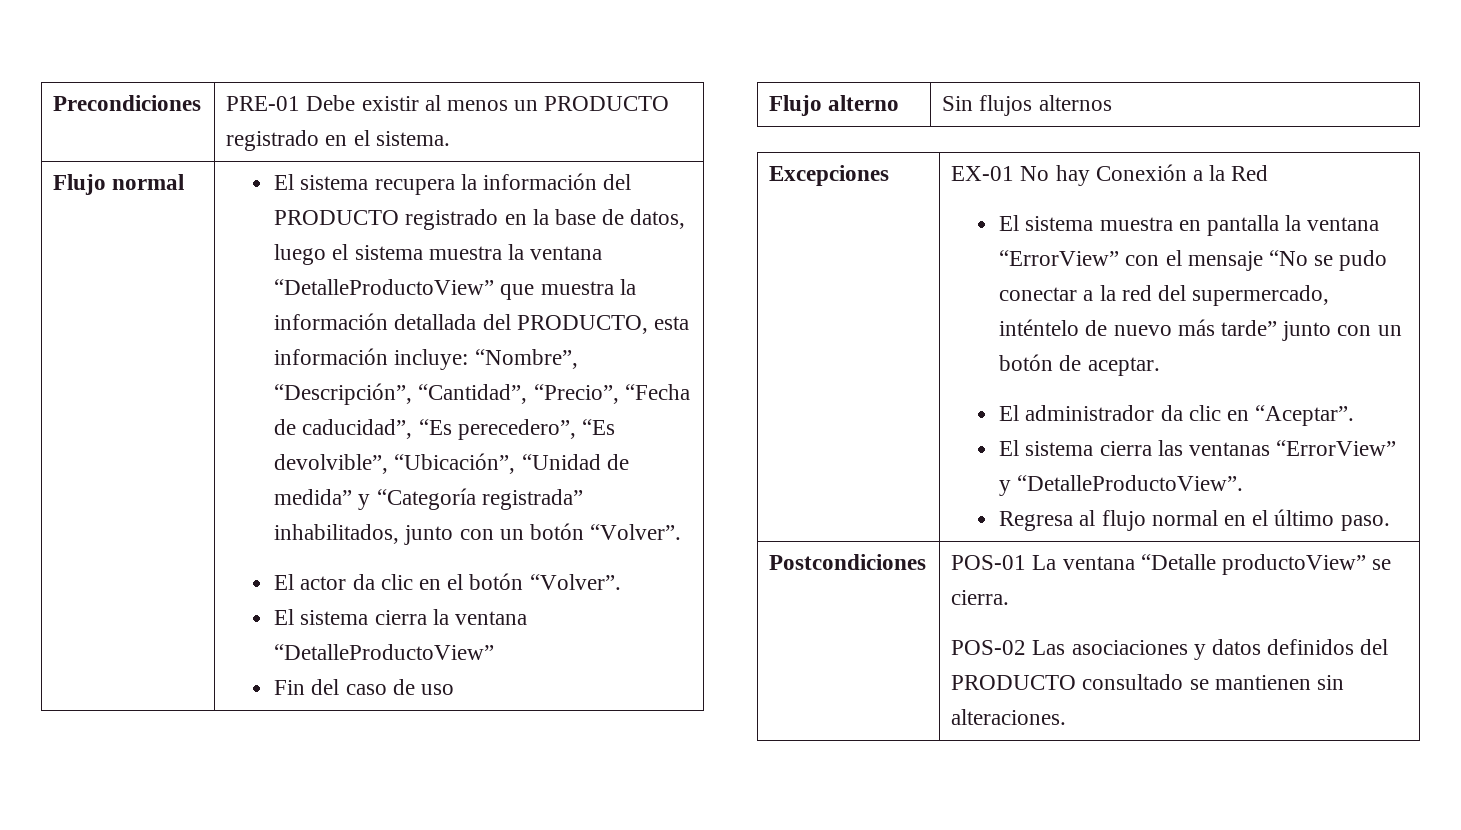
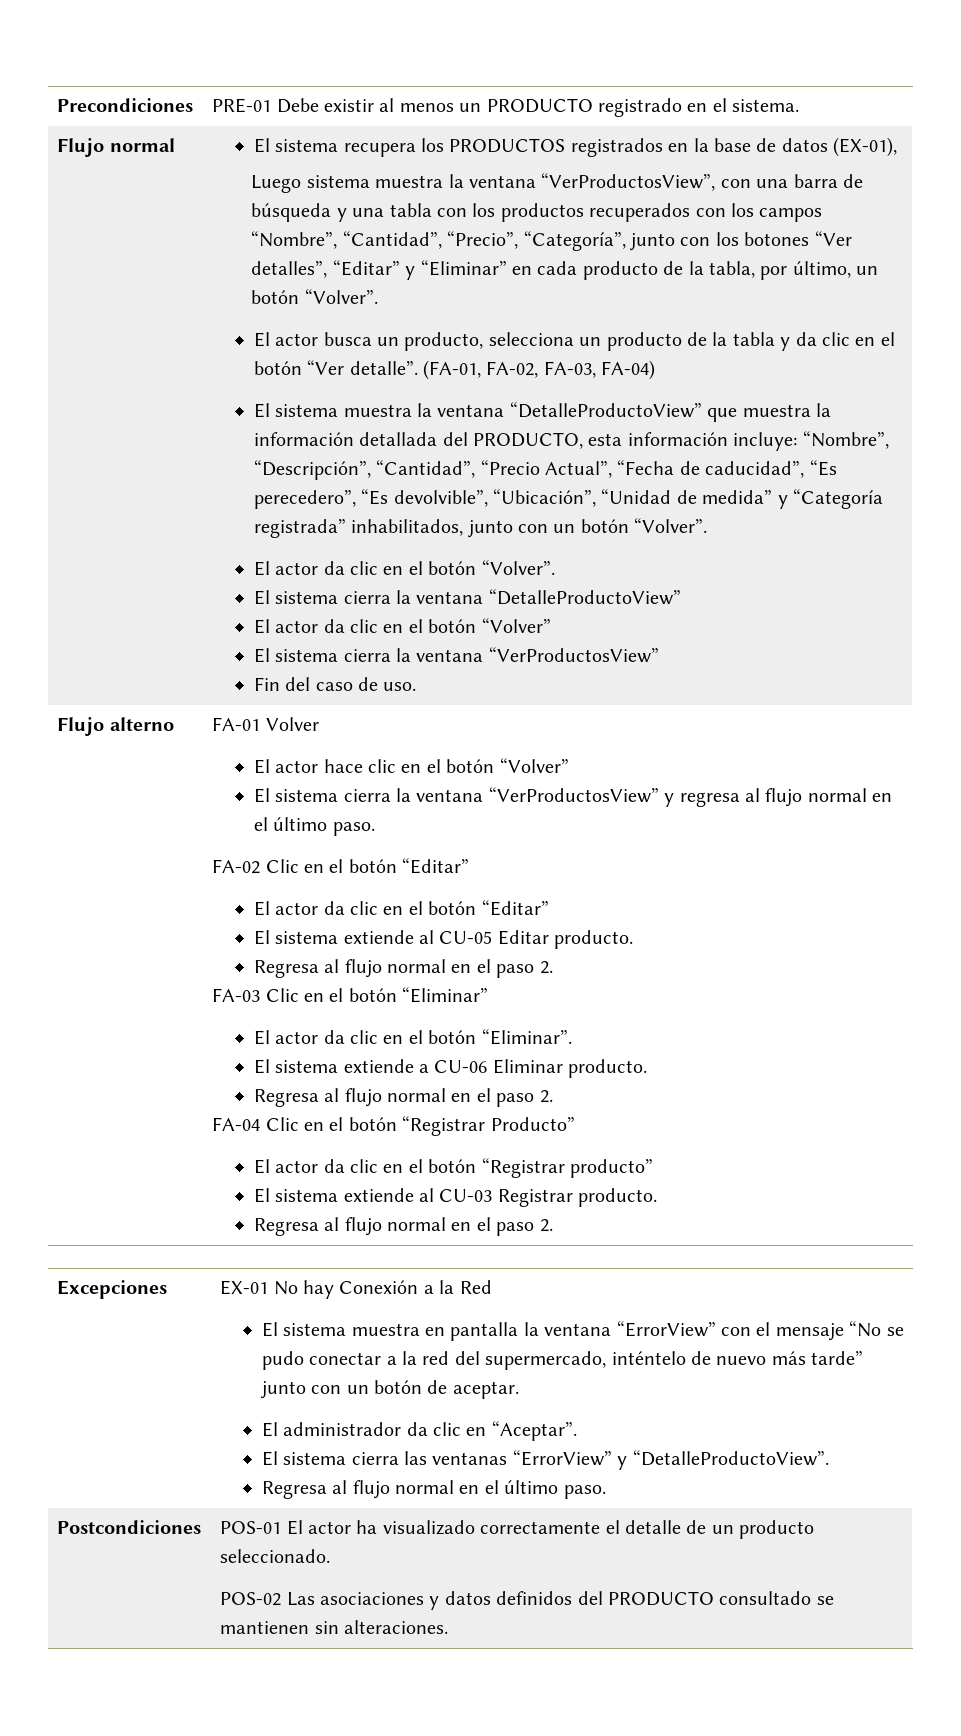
- El sistema recupera la información del PRODUCTO registrado en la base de datos, luego el sistema muestra la ventana “DetalleProductoView” que muestra la información detallada del PRODUCTO, esta información incluye: “Nombre”, “Descripción”, “Cantidad”, “Precio”, “Fecha de caducidad”, “Es perecedero”, “Es devolvible”, “Ubicación”, “Unidad de medida” y “Categoría registrada” inhabilitados, junto con un botón “Volver”.
+ El sistema recupera los PRODUCTOS registrados en la base de datos (EX-01),
+ Luego sistema muestra la ventana “VerProductosView”, con una barra de búsqueda y una tabla con los productos recuperados con los campos “Nombre”, “Cantidad”, “Precio”, “Categoría”, junto con los botones “Ver detalles”, “Editar” y “Eliminar” en cada producto de la tabla, por último, un botón “Volver”.
+ El actor busca un producto, selecciona un producto de la tabla y da clic en el botón “Ver detalle”. (FA-01, FA-02, FA-03, FA-04)
+ El sistema muestra la ventana “DetalleProductoView” que muestra la información detallada del PRODUCTO, esta información incluye: “Nombre”, “Descripción”, “Cantidad”, “Precio Actual”, “Fecha de caducidad”, “Es perecedero”, “Es devolvible”, “Ubicación”, “Unidad de medida” y “Categoría registrada” inhabilitados, junto con un botón “Volver”.
+ El actor da clic en el botón “Volver”
+ El sistema cierra la ventana “VerProductosView”
- Fin del caso de uso
+ Fin del caso de uso.
- Sin flujos alternos
+ FA-01 Volver
+ El actor hace clic en el botón “Volver”
+ El sistema cierra la ventana “VerProductosView” y regresa al flujo normal en el último paso.
+ FA-02 Clic en el botón “Editar”
+ El actor da clic en el botón “Editar”
+ El sistema extiende al CU-05 Editar producto.
+ Regresa al flujo normal en el paso 2.
+ FA-03 Clic en el botón “Eliminar”
+ El actor da clic en el botón “Eliminar”.
+ El sistema extiende a CU-06 Eliminar producto.
+ Regresa al flujo normal en el paso 2.
+ FA-04 Clic en el botón “Registrar Producto”
+ El actor da clic en el botón “Registrar producto”
+ El sistema extiende al CU-03 Registrar producto.
+ Regresa al flujo normal en el paso 2.
- Postcondiciones | POS-01 La ventana “Detalle productoView” se cierra.
+ Postcondiciones | POS-01 El actor ha visualizado correctamente el detalle de un producto seleccionado.

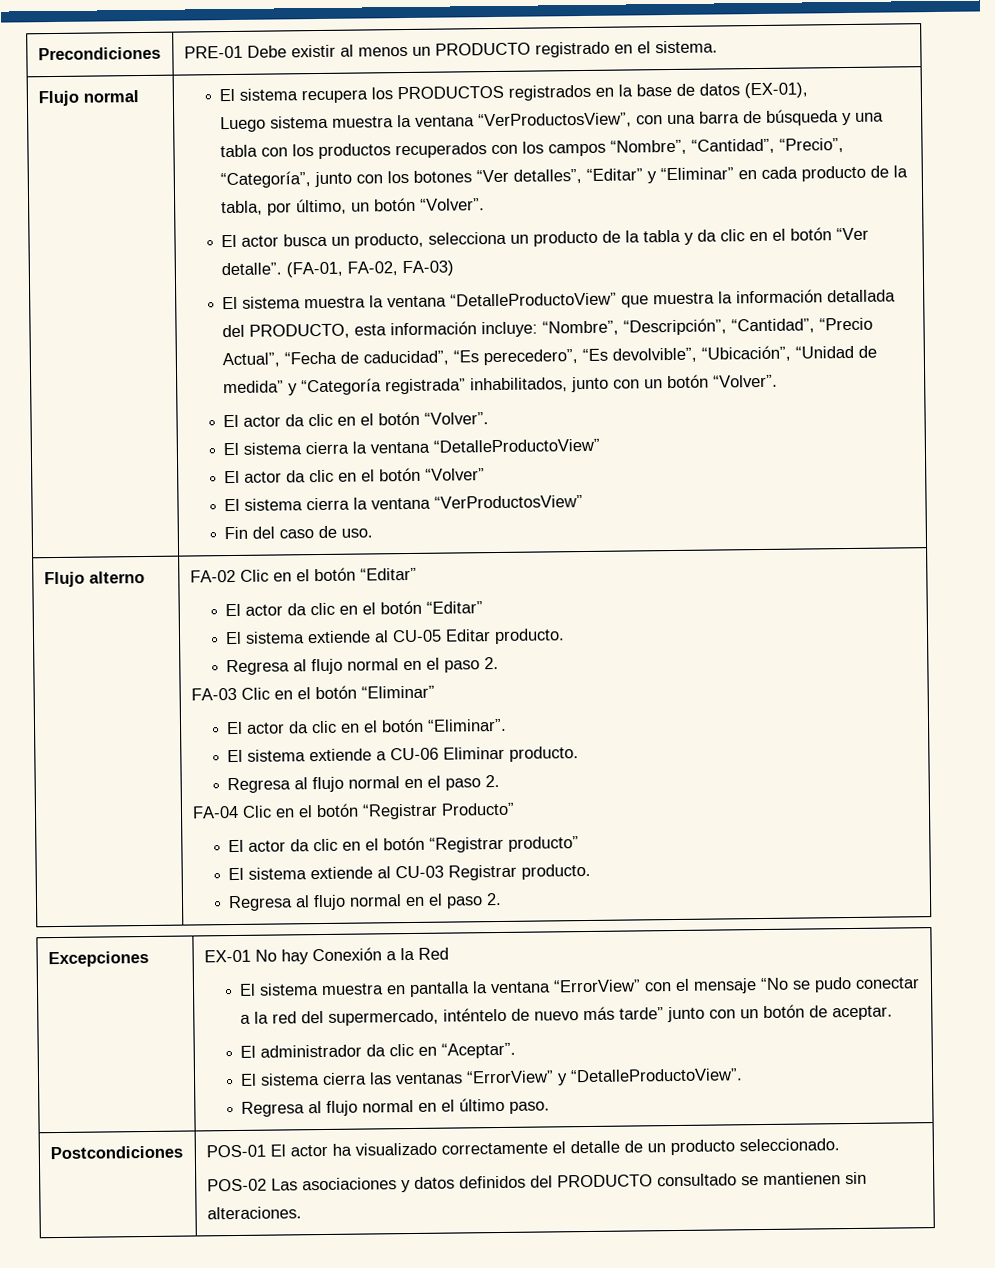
- (FA-01, FA-02, FA-03, FA-04)
+ (FA-01, FA-02, FA-03)
- FA-01 Volver
- El actor hace clic en el botón “Volver”
- El sistema cierra la ventana “VerProductosView” y regresa al flujo normal en el último paso.

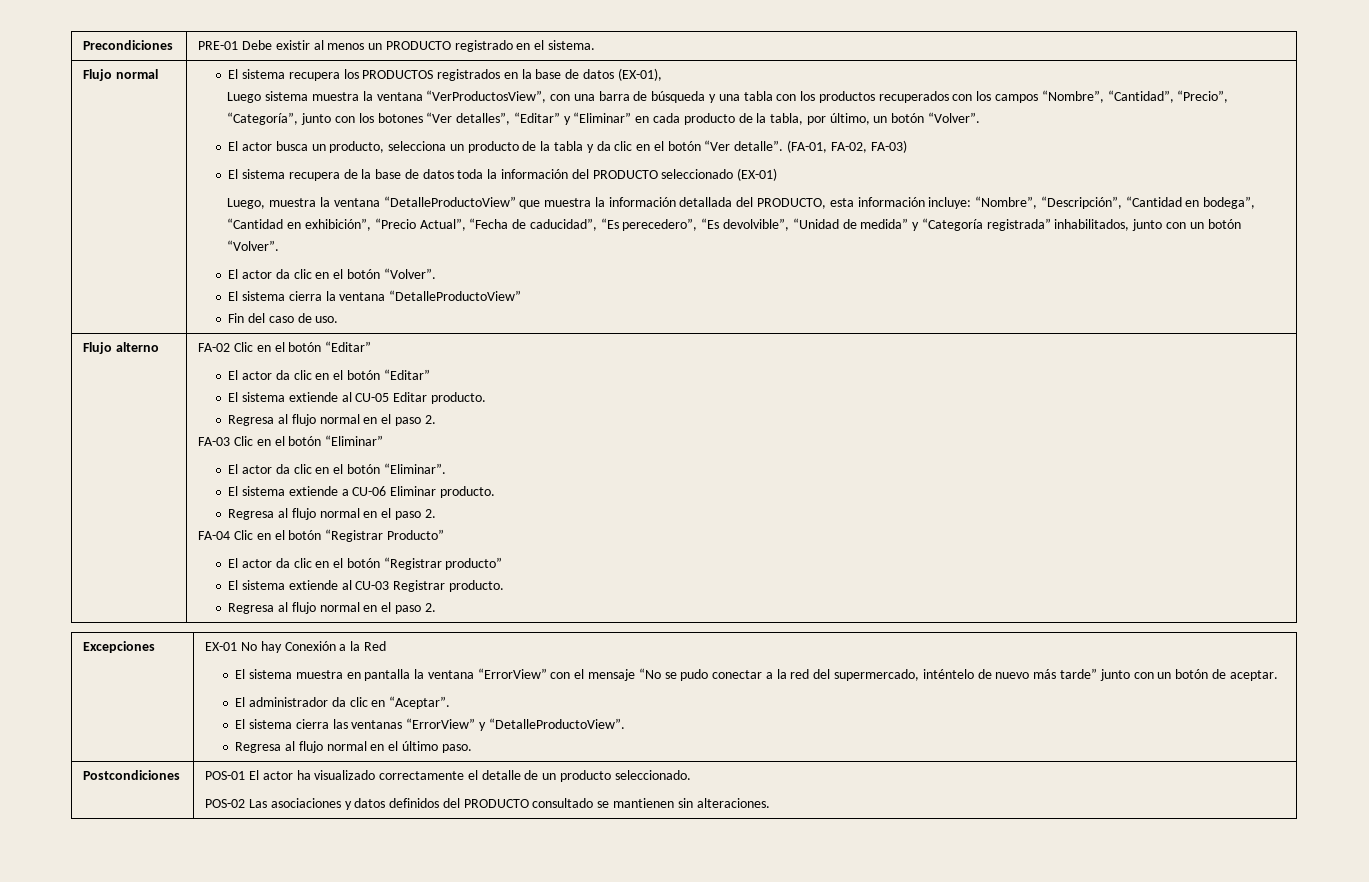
- El sistema muestra la ventana “DetalleProductoView” que muestra la información detallada del PRODUCTO, esta información incluye: “Nombre”, “Descripción”, “Cantidad”, “Precio Actual”, “Fecha de caducidad”, “Es perecedero”, “Es devolvible”, “Ubicación”, “Unidad de medida” y “Categoría registrada” inhabilitados, junto con un botón “Volver”.
+ El sistema recupera de la base de datos toda la información del PRODUCTO seleccionado (EX-01)
+ Luego, muestra la ventana “DetalleProductoView” que muestra la información detallada del PRODUCTO, esta información incluye: “Nombre”, “Descripción”, “Cantidad en bodega”, “Cantidad en exhibición”, “Precio Actual”, “Fecha de caducidad”, “Es perecedero”, “Es devolvible”, “Unidad de medida” y “Categoría registrada” inhabilitados, junto con un botón “Volver”.
- El actor da clic en el botón “Volver”
- El sistema cierra la ventana “VerProductosView”

